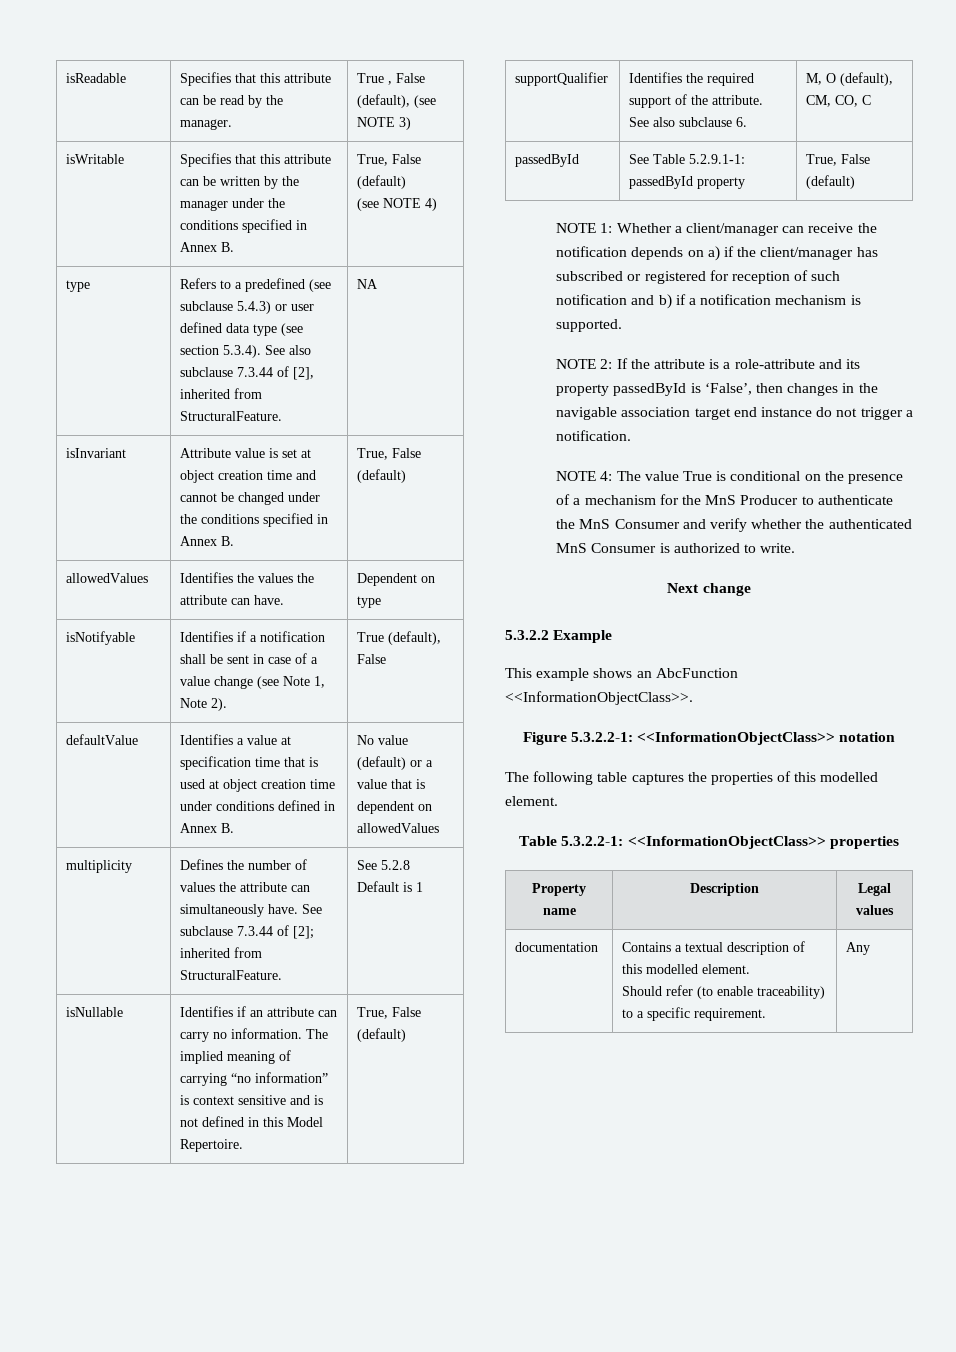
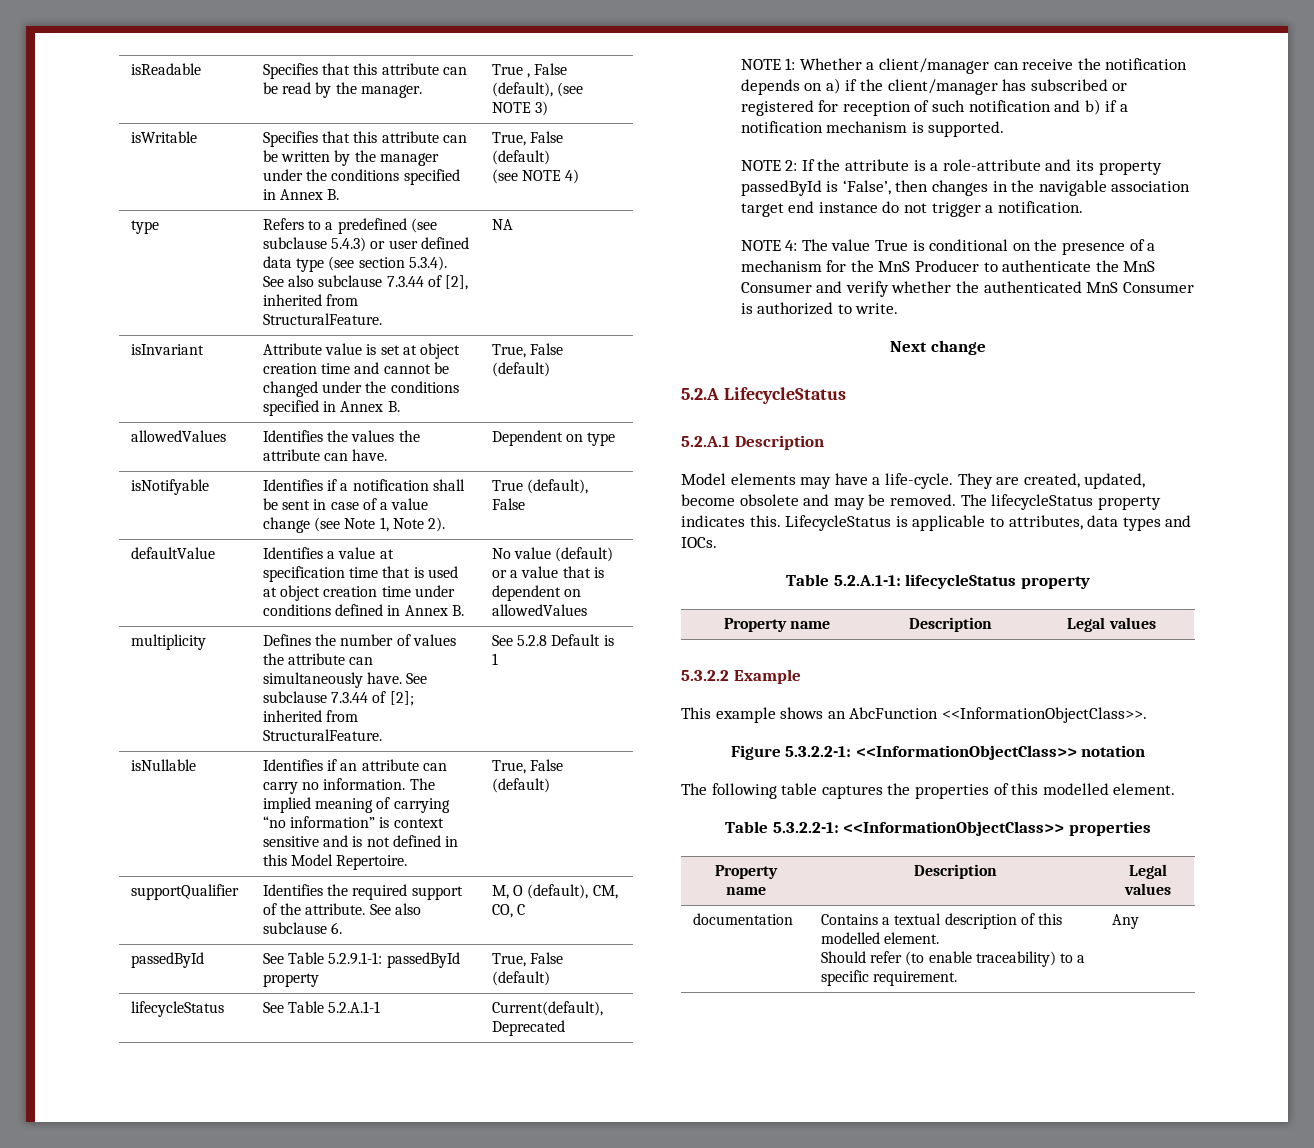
+ lifecycleStatus | See Table 5.2.A.1-1 | Current(default), Deprecated
+ 5.2.A LifecycleStatus
+ 5.2.A.1 Description
+ Model elements may have a life-cycle. They are created, updated, become obsolete and may be removed. The lifecycleStatus property indicates this. LifecycleStatus is applicable to attributes, data types and IOCs.
+ Table 5.2.A.1-1: lifecycleStatus property
+ Property name | Description | Legal values

